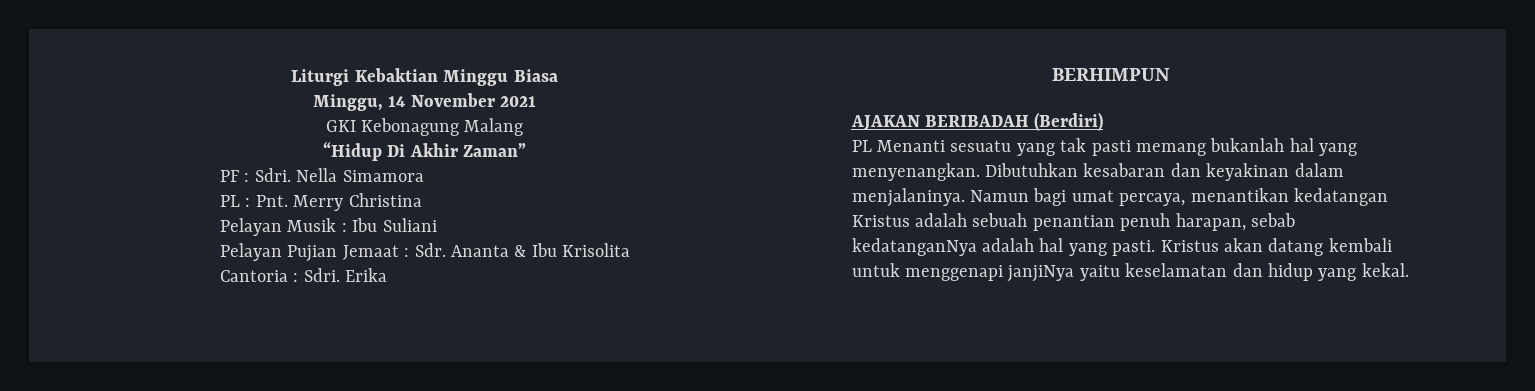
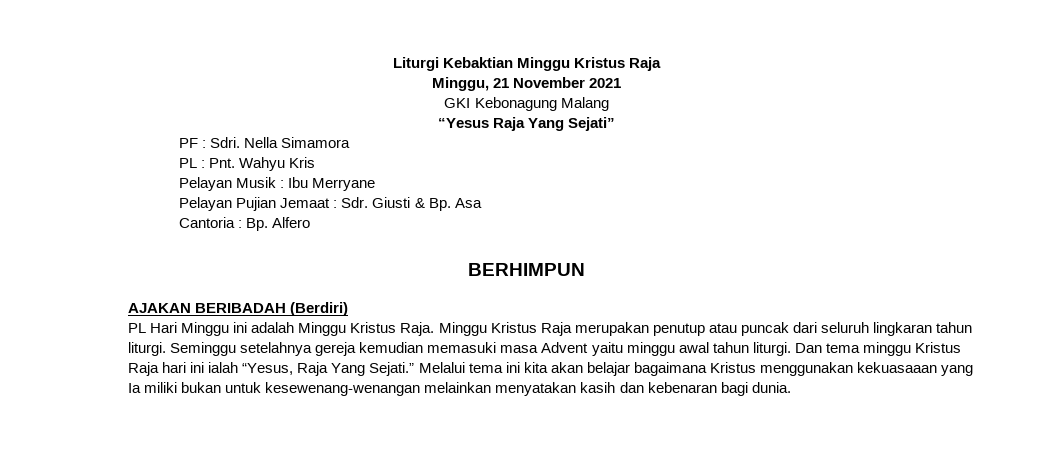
- Liturgi Kebaktian Minggu Biasa
+ Liturgi Kebaktian Minggu Kristus Raja
- Minggu, 14 November 2021
+ Minggu, 21 November 2021
- “Hidup Di Akhir Zaman”
+ “Yesus Raja Yang Sejati”
- PL : Pnt. Merry Christina
+ PL : Pnt. Wahyu Kris
- Pelayan Musik : Ibu Suliani
+ Pelayan Musik : Ibu Merryane
- Pelayan Pujian Jemaat : Sdr. Ananta & Ibu Krisolita
+ Pelayan Pujian Jemaat : Sdr. Giusti & Bp. Asa
- Cantoria : Sdri. Erika
+ Cantoria : Bp. Alfero
- PL Menanti sesuatu yang tak pasti memang bukanlah hal yang menyenangkan. Dibutuhkan kesabaran dan keyakinan dalam menjalaninya. Namun bagi umat percaya, menantikan kedatangan Kristus adalah sebuah penantian penuh harapan, sebab kedatanganNya adalah hal yang pasti. Kristus akan datang kembali untuk menggenapi janjiNya yaitu keselamatan dan hidup yang kekal.
+ PL Hari Minggu ini adalah Minggu Kristus Raja. Minggu Kristus Raja merupakan penutup atau puncak dari seluruh lingkaran tahun liturgi. Seminggu setelahnya gereja kemudian memasuki masa Advent yaitu minggu awal tahun liturgi. Dan tema minggu Kristus Raja hari ini ialah “Yesus, Raja Yang Sejati.” Melalui tema ini kita akan belajar bagaimana Kristus menggunakan kekuasaaan yang Ia miliki bukan untuk kesewenang-wenangan melainkan menyatakan kasih dan kebenaran bagi dunia.

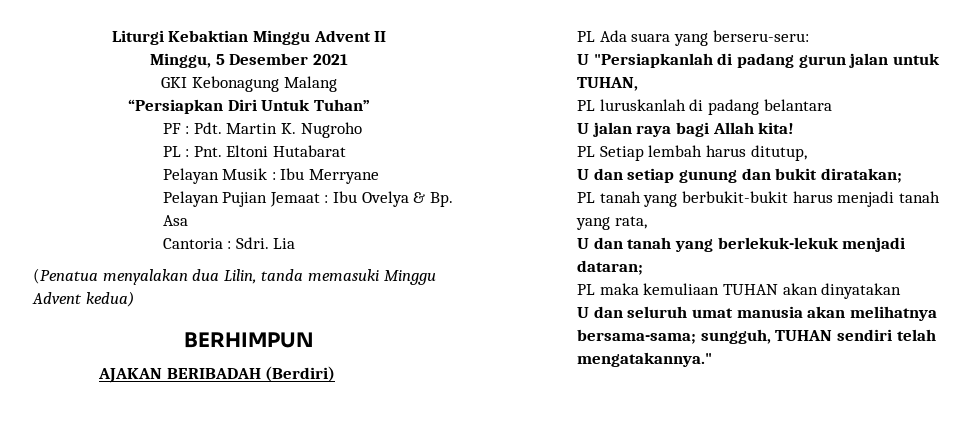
- Liturgi Kebaktian Minggu Kristus Raja
+ Liturgi Kebaktian Minggu Advent II
- Minggu, 21 November 2021
+ Minggu, 5 Desember 2021
- “Yesus Raja Yang Sejati”
- PF : Sdri. Nella Simamora
+ “Persiapkan Diri Untuk Tuhan”
+ PF : Pdt. Martin K. Nugroho
- PL : Pnt. Wahyu Kris
+ PL : Pnt. Eltoni Hutabarat
- Pelayan Pujian Jemaat : Sdr. Giusti & Bp. Asa
+ Pelayan Pujian Jemaat : Ibu Ovelya & Bp. Asa
- Cantoria : Bp. Alfero
+ Cantoria : Sdri. Lia
+ (Penatua menyalakan dua Lilin, tanda memasuki Minggu Advent kedua)
- PL Hari Minggu ini adalah Minggu Kristus Raja. Minggu Kristus Raja merupakan penutup atau puncak dari seluruh lingkaran tahun liturgi. Seminggu setelahnya gereja kemudian memasuki masa Advent yaitu minggu awal tahun liturgi. Dan tema minggu Kristus Raja hari ini ialah “Yesus, Raja Yang Sejati.” Melalui tema ini kita akan belajar bagaimana Kristus menggunakan kekuasaaan yang Ia miliki bukan untuk kesewenang-wenangan melainkan menyatakan kasih dan kebenaran bagi dunia.
+ PL Ada suara yang berseru-seru:
+ U "Persiapkanlah di padang gurun jalan untuk TUHAN,
+ PL luruskanlah di padang belantara
+ U jalan raya bagi Allah kita!
+ PL Setiap lembah harus ditutup,
+ U dan setiap gunung dan bukit diratakan;
+ PL tanah yang berbukit-bukit harus menjadi tanah yang rata,
+ U dan tanah yang berlekuk-lekuk menjadi dataran;
+ PL maka kemuliaan TUHAN akan dinyatakan
+ U dan seluruh umat manusia akan melihatnya bersama-sama; sungguh, TUHAN sendiri telah mengatakannya."

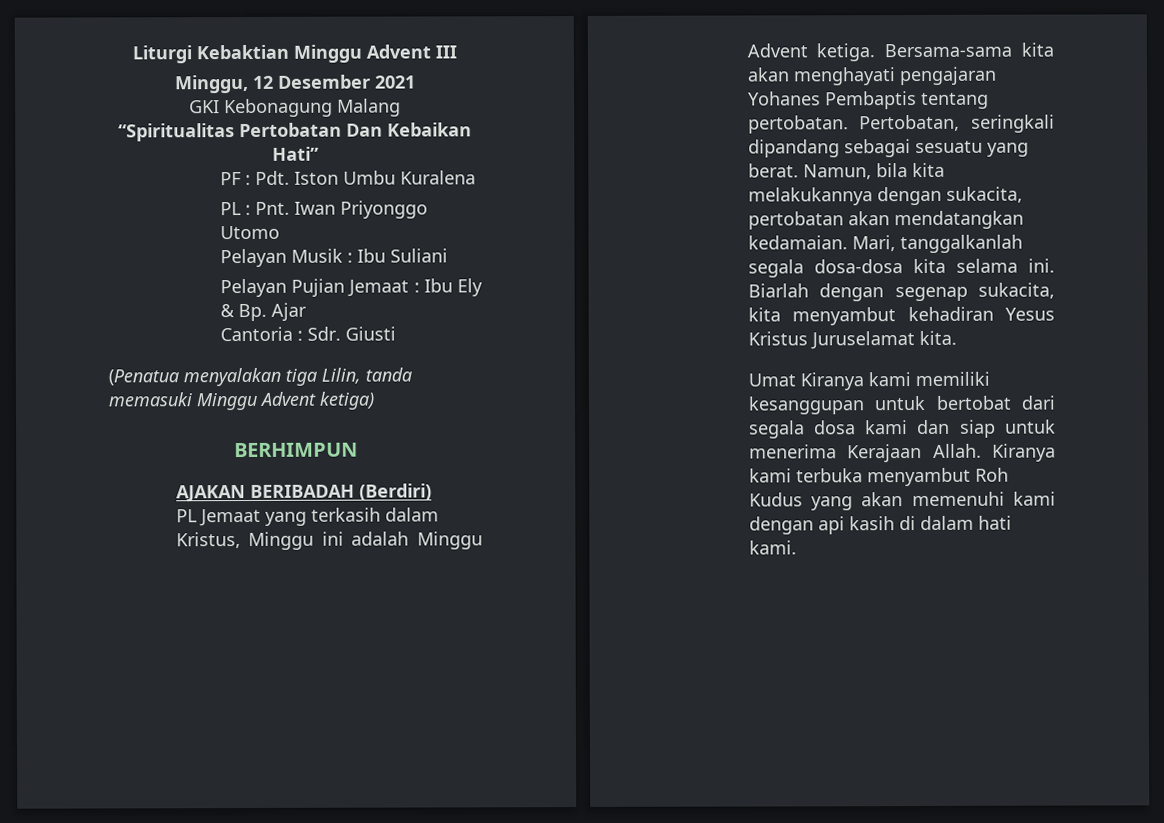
- Liturgi Kebaktian Minggu Advent II
+ Liturgi Kebaktian Minggu Advent III
- Minggu, 5 Desember 2021
+ Minggu, 12 Desember 2021
- “Persiapkan Diri Untuk Tuhan”
+ “Spiritualitas Pertobatan Dan Kebaikan Hati”
- PF : Pdt. Martin K. Nugroho
+ PF : Pdt. Iston Umbu Kuralena
- PL : Pnt. Eltoni Hutabarat
+ PL : Pnt. Iwan Priyonggo Utomo
- Pelayan Musik : Ibu Merryane
+ Pelayan Musik : Ibu Suliani
- Pelayan Pujian Jemaat : Ibu Ovelya & Bp. Asa
+ Pelayan Pujian Jemaat : Ibu Ely & Bp. Ajar
- Cantoria : Sdri. Lia
+ Cantoria : Sdr. Giusti
- (Penatua menyalakan dua Lilin, tanda memasuki Minggu Advent kedua)
+ (Penatua menyalakan tiga Lilin, tanda memasuki Minggu Advent ketiga)
- PL Ada suara yang berseru-seru:
- U "Persiapkanlah di padang gurun jalan untuk TUHAN,
- PL luruskanlah di padang belantara
- U jalan raya bagi Allah kita!
- PL Setiap lembah harus ditutup,
- U dan setiap gunung dan bukit diratakan;
- PL tanah yang berbukit-bukit harus menjadi tanah yang rata,
- U dan tanah yang berlekuk-lekuk menjadi dataran;
- PL maka kemuliaan TUHAN akan dinyatakan
- U dan seluruh umat manusia akan melihatnya bersama-sama; sungguh, TUHAN sendiri telah mengatakannya."
+ PL Jemaat yang terkasih dalam Kristus, Minggu ini adalah Minggu Advent ketiga. Bersama-sama kita akan menghayati pengajaran Yohanes Pembaptis tentang pertobatan. Pertobatan, seringkali dipandang sebagai sesuatu yang berat. Namun, bila kita melakukannya dengan sukacita, pertobatan akan mendatangkan kedamaian. Mari, tanggalkanlah segala dosa-dosa kita selama ini. Biarlah dengan segenap sukacita, kita menyambut kehadiran Yesus Kristus Juruselamat kita.
+ Umat Kiranya kami memiliki kesanggupan untuk bertobat dari segala dosa kami dan siap untuk menerima Kerajaan Allah. Kiranya kami terbuka menyambut Roh Kudus yang akan memenuhi kami dengan api kasih di dalam hati kami.

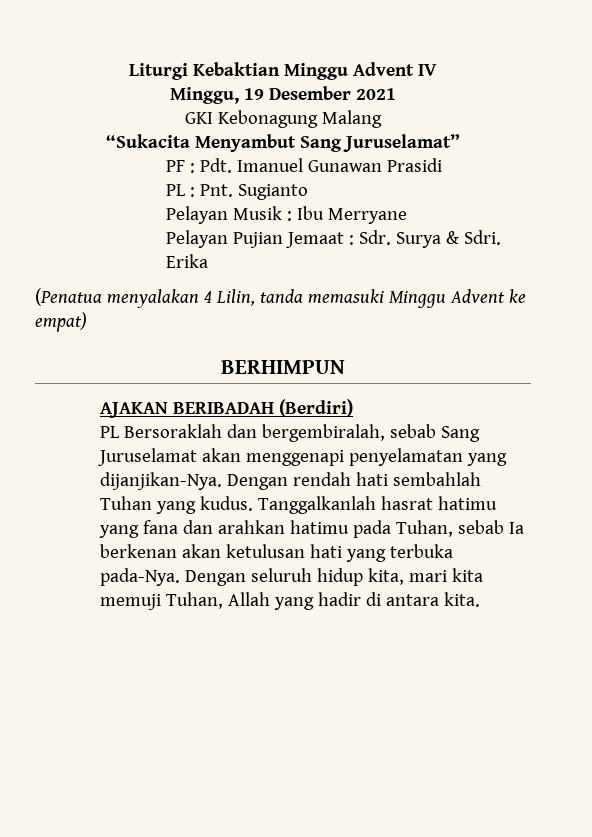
- Liturgi Kebaktian Minggu Advent III
+ Liturgi Kebaktian Minggu Advent IV
- Minggu, 12 Desember 2021
+ Minggu, 19 Desember 2021
- “Spiritualitas Pertobatan Dan Kebaikan Hati”
+ “Sukacita Menyambut Sang Juruselamat”
- PF : Pdt. Iston Umbu Kuralena
+ PF : Pdt. Imanuel Gunawan Prasidi
- PL : Pnt. Iwan Priyonggo Utomo
+ PL : Pnt. Sugianto
- Pelayan Musik : Ibu Suliani
+ Pelayan Musik : Ibu Merryane
- Pelayan Pujian Jemaat : Ibu Ely & Bp. Ajar
- Cantoria : Sdr. Giusti
+ Pelayan Pujian Jemaat : Sdr. Surya & Sdri. Erika
- (Penatua menyalakan tiga Lilin, tanda memasuki Minggu Advent ketiga)
+ (Penatua menyalakan 4 Lilin, tanda memasuki Minggu Advent ke empat)
- PL Jemaat yang terkasih dalam Kristus, Minggu ini adalah Minggu Advent ketiga. Bersama-sama kita akan menghayati pengajaran Yohanes Pembaptis tentang pertobatan. Pertobatan, seringkali dipandang sebagai sesuatu yang berat. Namun, bila kita melakukannya dengan sukacita, pertobatan akan mendatangkan kedamaian. Mari, tanggalkanlah segala dosa-dosa kita selama ini. Biarlah dengan segenap sukacita, kita menyambut kehadiran Yesus Kristus Juruselamat kita.
- Umat Kiranya kami memiliki kesanggupan untuk bertobat dari segala dosa kami dan siap untuk menerima Kerajaan Allah. Kiranya kami terbuka menyambut Roh Kudus yang akan memenuhi kami dengan api kasih di dalam hati kami.
+ PL Bersoraklah dan bergembiralah, sebab Sang Juruselamat akan menggenapi penyelamatan yang dijanjikan-Nya. Dengan rendah hati sembahlah Tuhan yang kudus. Tanggalkanlah hasrat hatimu yang fana dan arahkan hatimu pada Tuhan, sebab Ia berkenan akan ketulusan hati yang terbuka pada-Nya. Dengan seluruh hidup kita, mari kita memuji Tuhan, Allah yang hadir di antara kita.

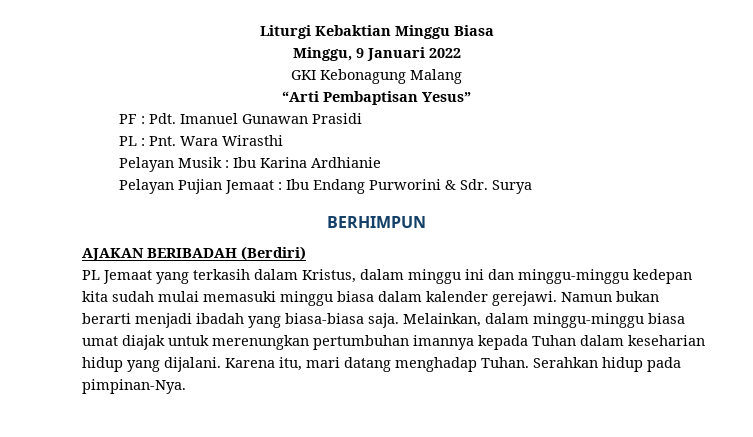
- Liturgi Kebaktian Minggu Advent IV
+ Liturgi Kebaktian Minggu Biasa
- Minggu, 19 Desember 2021
+ Minggu, 9 Januari 2022
- “Sukacita Menyambut Sang Juruselamat”
+ “Arti Pembaptisan Yesus”
- PL : Pnt. Sugianto
+ PL : Pnt. Wara Wirasthi
- Pelayan Musik : Ibu Merryane
+ Pelayan Musik : Ibu Karina Ardhianie
- Pelayan Pujian Jemaat : Sdr. Surya & Sdri. Erika
- (Penatua menyalakan 4 Lilin, tanda memasuki Minggu Advent ke empat)
+ Pelayan Pujian Jemaat : Ibu Endang Purworini & Sdr. Surya
- PL Bersoraklah dan bergembiralah, sebab Sang Juruselamat akan menggenapi penyelamatan yang dijanjikan-Nya. Dengan rendah hati sembahlah Tuhan yang kudus. Tanggalkanlah hasrat hatimu yang fana dan arahkan hatimu pada Tuhan, sebab Ia berkenan akan ketulusan hati yang terbuka pada-Nya. Dengan seluruh hidup kita, mari kita memuji Tuhan, Allah yang hadir di antara kita.
+ PL Jemaat yang terkasih dalam Kristus, dalam minggu ini dan minggu-minggu kedepan kita sudah mulai memasuki minggu biasa dalam kalender gerejawi. Namun bukan berarti menjadi ibadah yang biasa-biasa saja. Melainkan, dalam minggu-minggu biasa umat diajak untuk merenungkan pertumbuhan imannya kepada Tuhan dalam keseharian hidup yang dijalani. Karena itu, mari datang menghadap Tuhan. Serahkan hidup pada pimpinan-Nya.

